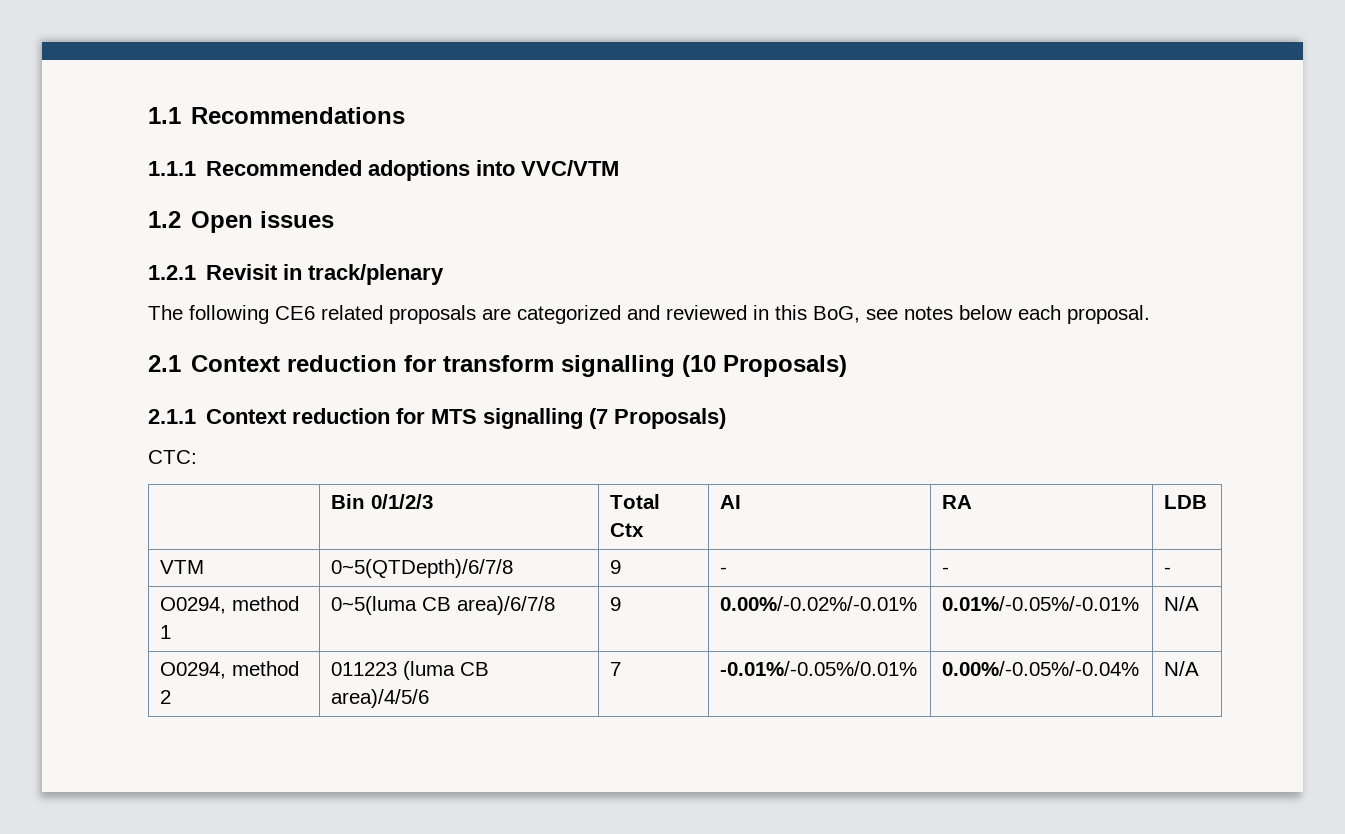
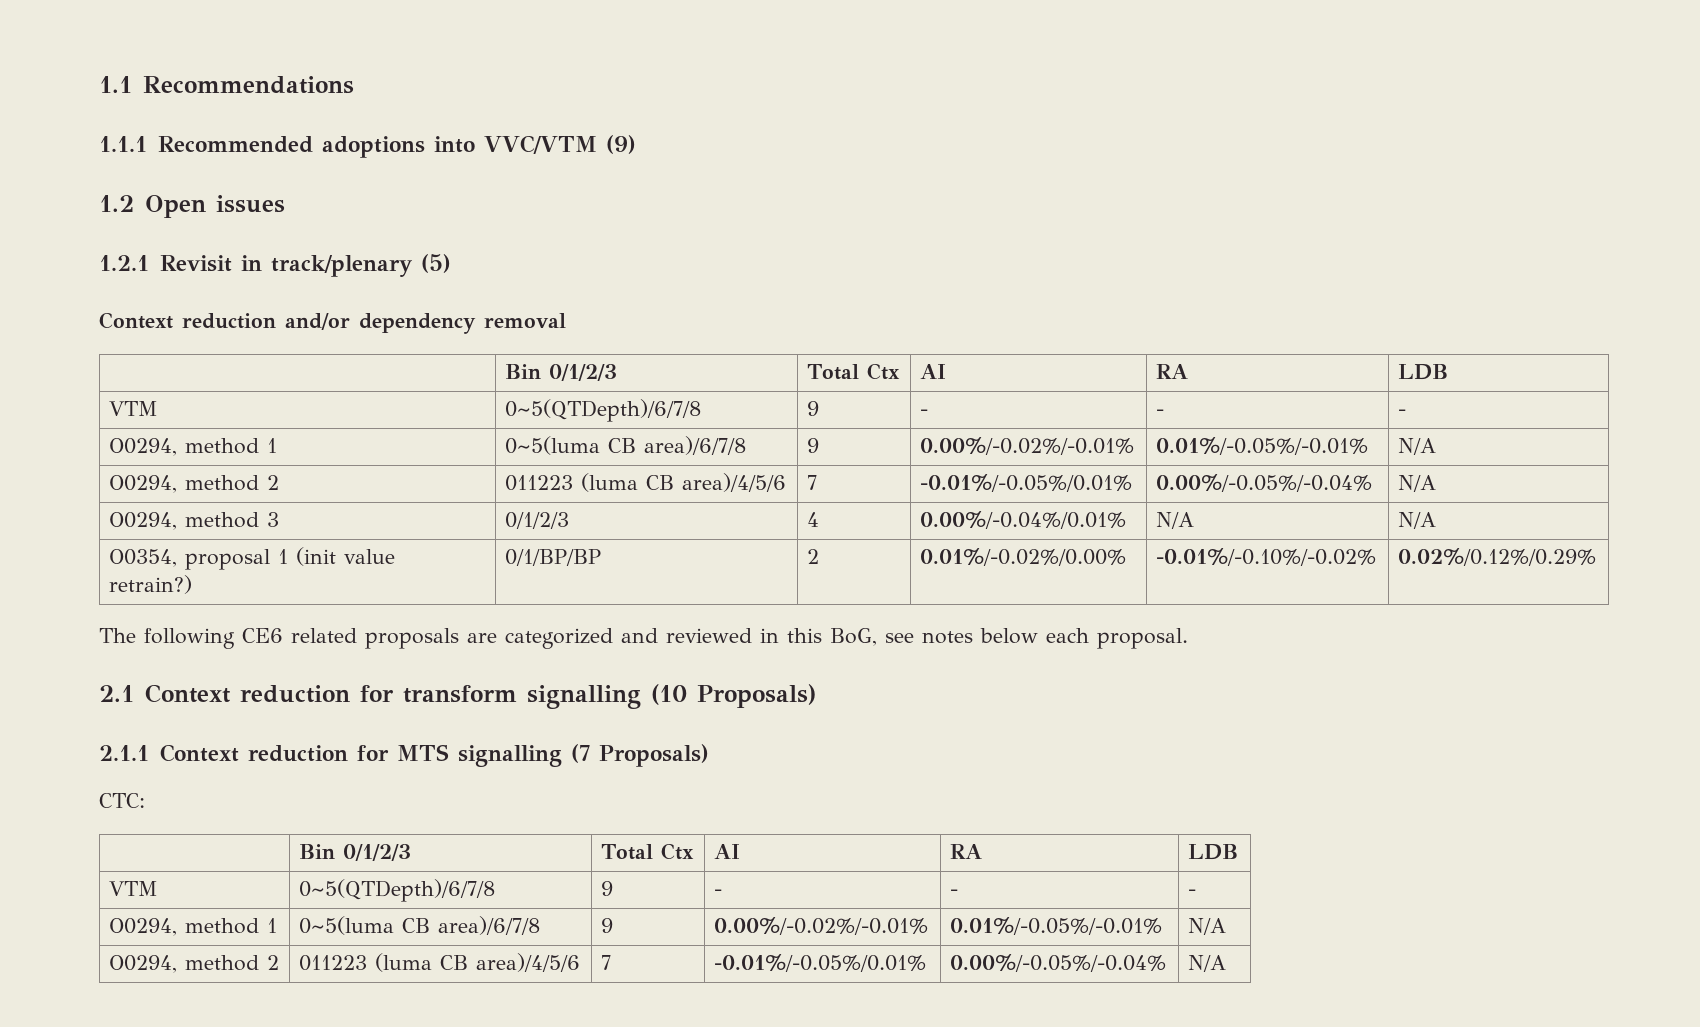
- 1.1.1 Recommended adoptions into VVC/VTM
+ 1.1.1 Recommended adoptions into VVC/VTM (9)
- 1.2.1 Revisit in track/plenary
+ 1.2.1 Revisit in track/plenary (5)
+ Context reduction and/or dependency removal
+ | Bin 0/1/2/3 | Total Ctx | AI | RA | LDB
+ VTM | 0~5(QTDepth)/6/7/8 | 9 | - | - | -
+ O0294, method 1 | 0~5(luma CB area)/6/7/8 | 9 | 0.00%/-0.02%/-0.01% | 0.01%/-0.05%/-0.01% | N/A
+ O0294, method 2 | 011223 (luma CB area)/4/5/6 | 7 | -0.01%/-0.05%/0.01% | 0.00%/-0.05%/-0.04% | N/A
+ O0294, method 3 | 0/1/2/3 | 4 | 0.00%/-0.04%/0.01% | N/A | N/A
+ O0354, proposal 1 (init value retrain?) | 0/1/BP/BP | 2 | 0.01%/-0.02%/0.00% | -0.01%/-0.10%/-0.02% | 0.02%/0.12%/0.29%

